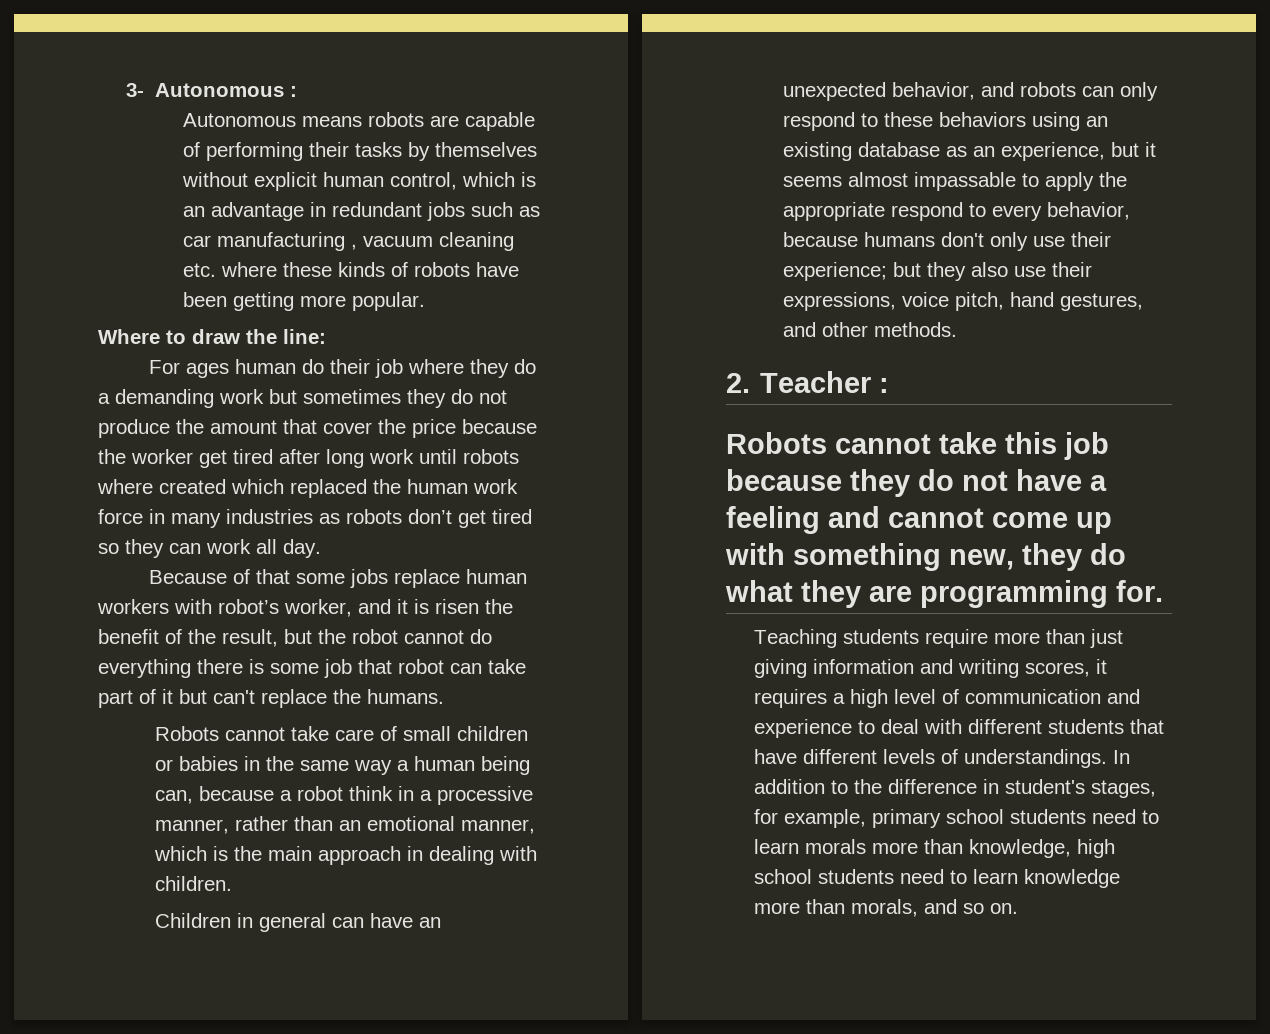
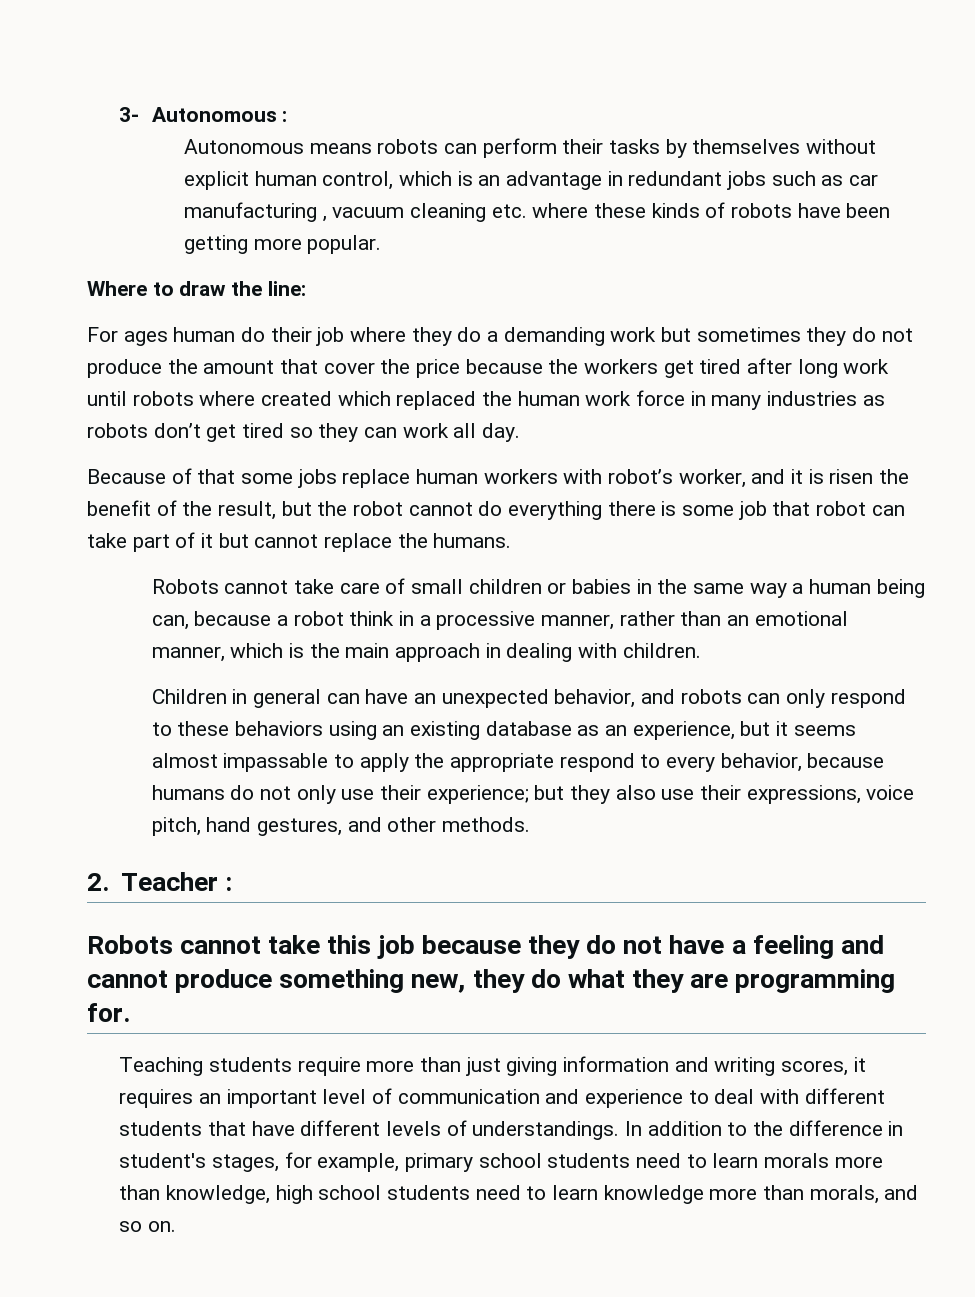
- Autonomous means robots are capable of performing their tasks by themselves without explicit human control, which is an advantage in redundant jobs such as car manufacturing , vacuum cleaning etc. where these kinds of robots have been getting more popular.
+ Autonomous means robots can perform their tasks by themselves without explicit human control, which is an advantage in redundant jobs such as car manufacturing , vacuum cleaning etc. where these kinds of robots have been getting more popular.
- For ages human do their job where they do a demanding work but sometimes they do not produce the amount that cover the price because the worker get tired after long work until robots where created which replaced the human work force in many industries as robots don’t get tired so they can work all day.
+ For ages human do their job where they do a demanding work but sometimes they do not produce the amount that cover the price because the workers get tired after long work until robots where created which replaced the human work force in many industries as robots don’t get tired so they can work all day.
- Because of that some jobs replace human workers with robot’s worker, and it is risen the benefit of the result, but the robot cannot do everything there is some job that robot can take part of it but can't replace the humans.
+ Because of that some jobs replace human workers with robot’s worker, and it is risen the benefit of the result, but the robot cannot do everything there is some job that robot can take part of it but cannot replace the humans.
- Children in general can have an unexpected behavior, and robots can only respond to these behaviors using an existing database as an experience, but it seems almost impassable to apply the appropriate respond to every behavior, because humans don't only use their experience; but they also use their expressions, voice pitch, hand gestures, and other methods.
+ Children in general can have an unexpected behavior, and robots can only respond to these behaviors using an existing database as an experience, but it seems almost impassable to apply the appropriate respond to every behavior, because humans do not only use their experience; but they also use their expressions, voice pitch, hand gestures, and other methods.
- Robots cannot take this job because they do not have a feeling and cannot come up with something new, they do what they are programming for.
+ Robots cannot take this job because they do not have a feeling and cannot produce something new, they do what they are programming for.
- Teaching students require more than just giving information and writing scores, it requires a high level of communication and experience to deal with different students that have different levels of understandings.
+ Teaching students require more than just giving information and writing scores, it requires an important level of communication and experience to deal with different students that have different levels of understandings.

